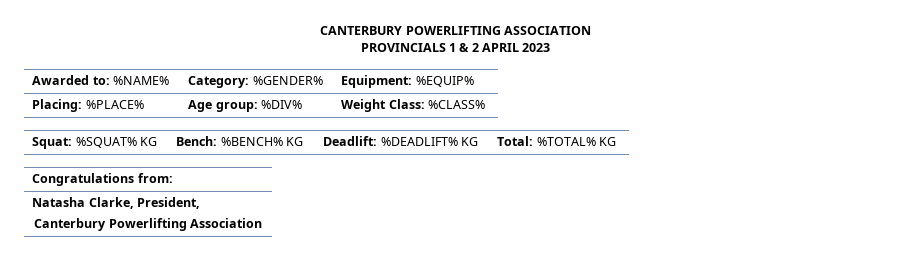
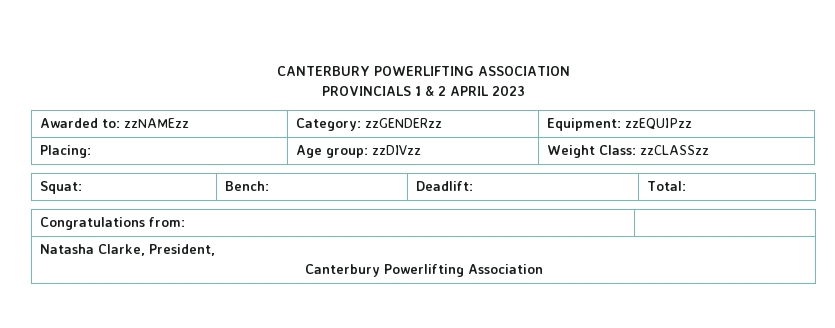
- Awarded to: %NAME% | Category: %GENDER% | Equipment: %EQUIP%
+ Awarded to: zzNAMEzz | Category: zzGENDERzz | Equipment: zzEQUIPzz
- Placing: %PLACE% | Age group: %DIV% | Weight Class: %CLASS%
+ Placing: | Age group: zzDIVzz | Weight Class: zzCLASSzz
- Squat: %SQUAT% KG | Bench: %BENCH% KG | Deadlift: %DEADLIFT% KG | Total: %TOTAL% KG
+ Squat: | Bench: | Deadlift: | Total:

